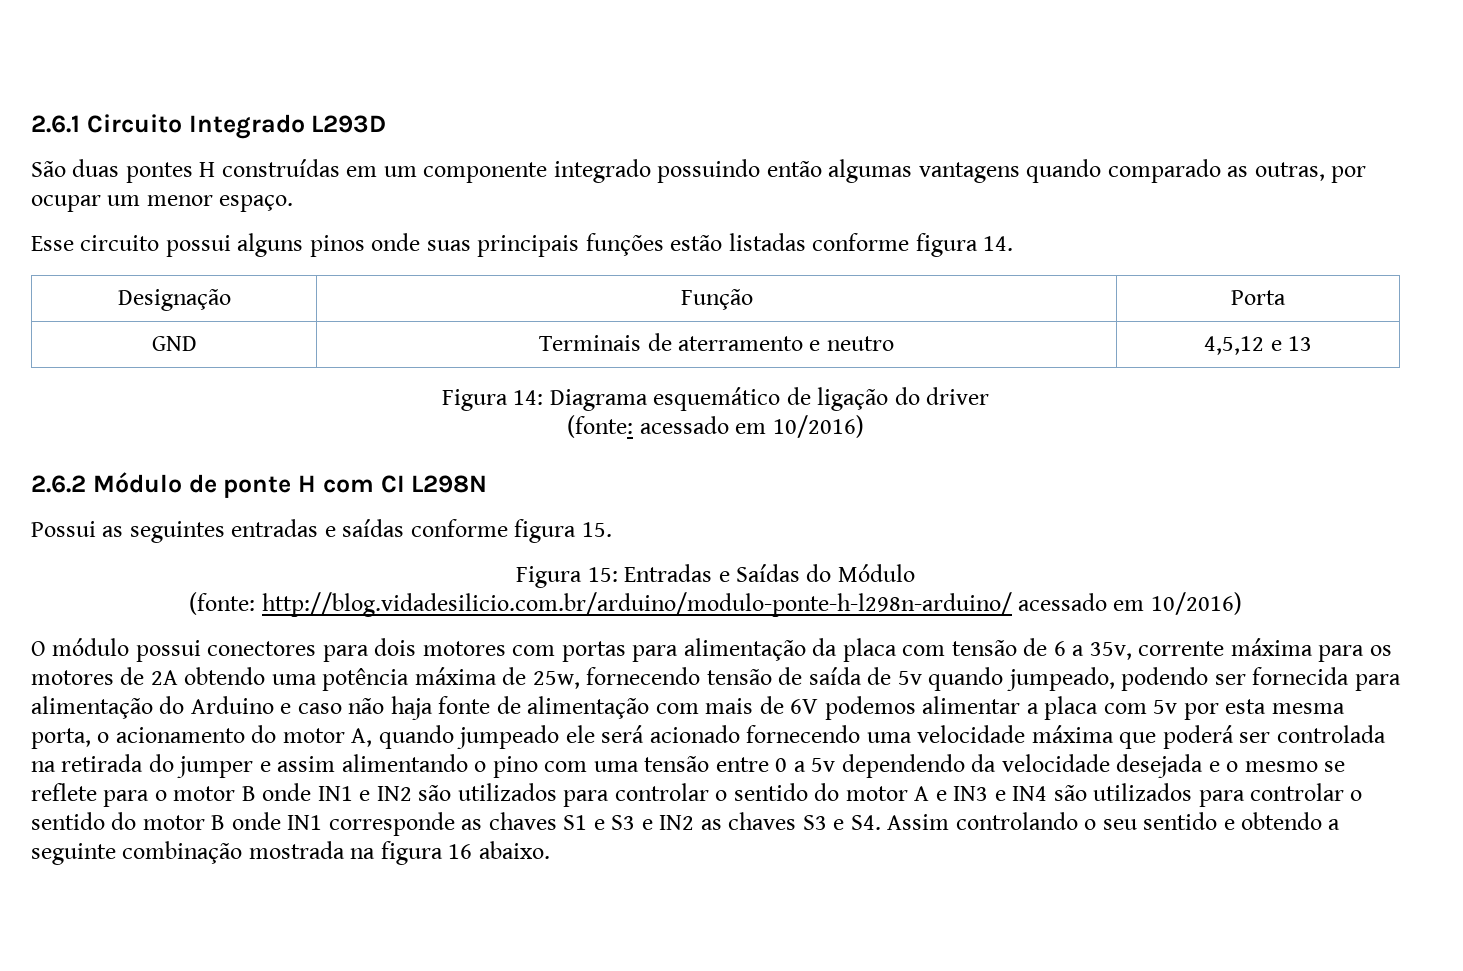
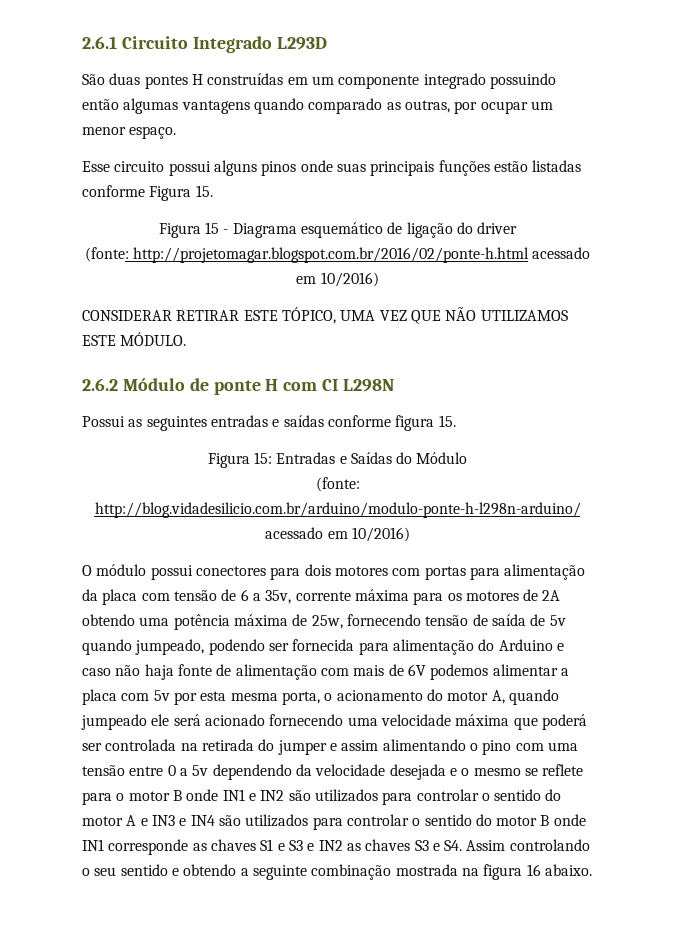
- Esse circuito possui alguns pinos onde suas principais funções estão listadas conforme figura 14.
- Designação | Função | Porta
- GND | Terminais de aterramento e neutro | 4,5,12 e 13
- Figura 14: Diagrama esquemático de ligação do driver
+ Esse circuito possui alguns pinos onde suas principais funções estão listadas conforme Figura 15.
+ Figura 15 - Diagrama esquemático de ligação do driver
- (fonte: acessado em 10/2016)
+ (fonte: http://projetomagar.blogspot.com.br/2016/02/ponte-h.html acessado em 10/2016)
+ CONSIDERAR RETIRAR ESTE TÓPICO, UMA VEZ QUE NÃO UTILIZAMOS ESTE MÓDULO.

